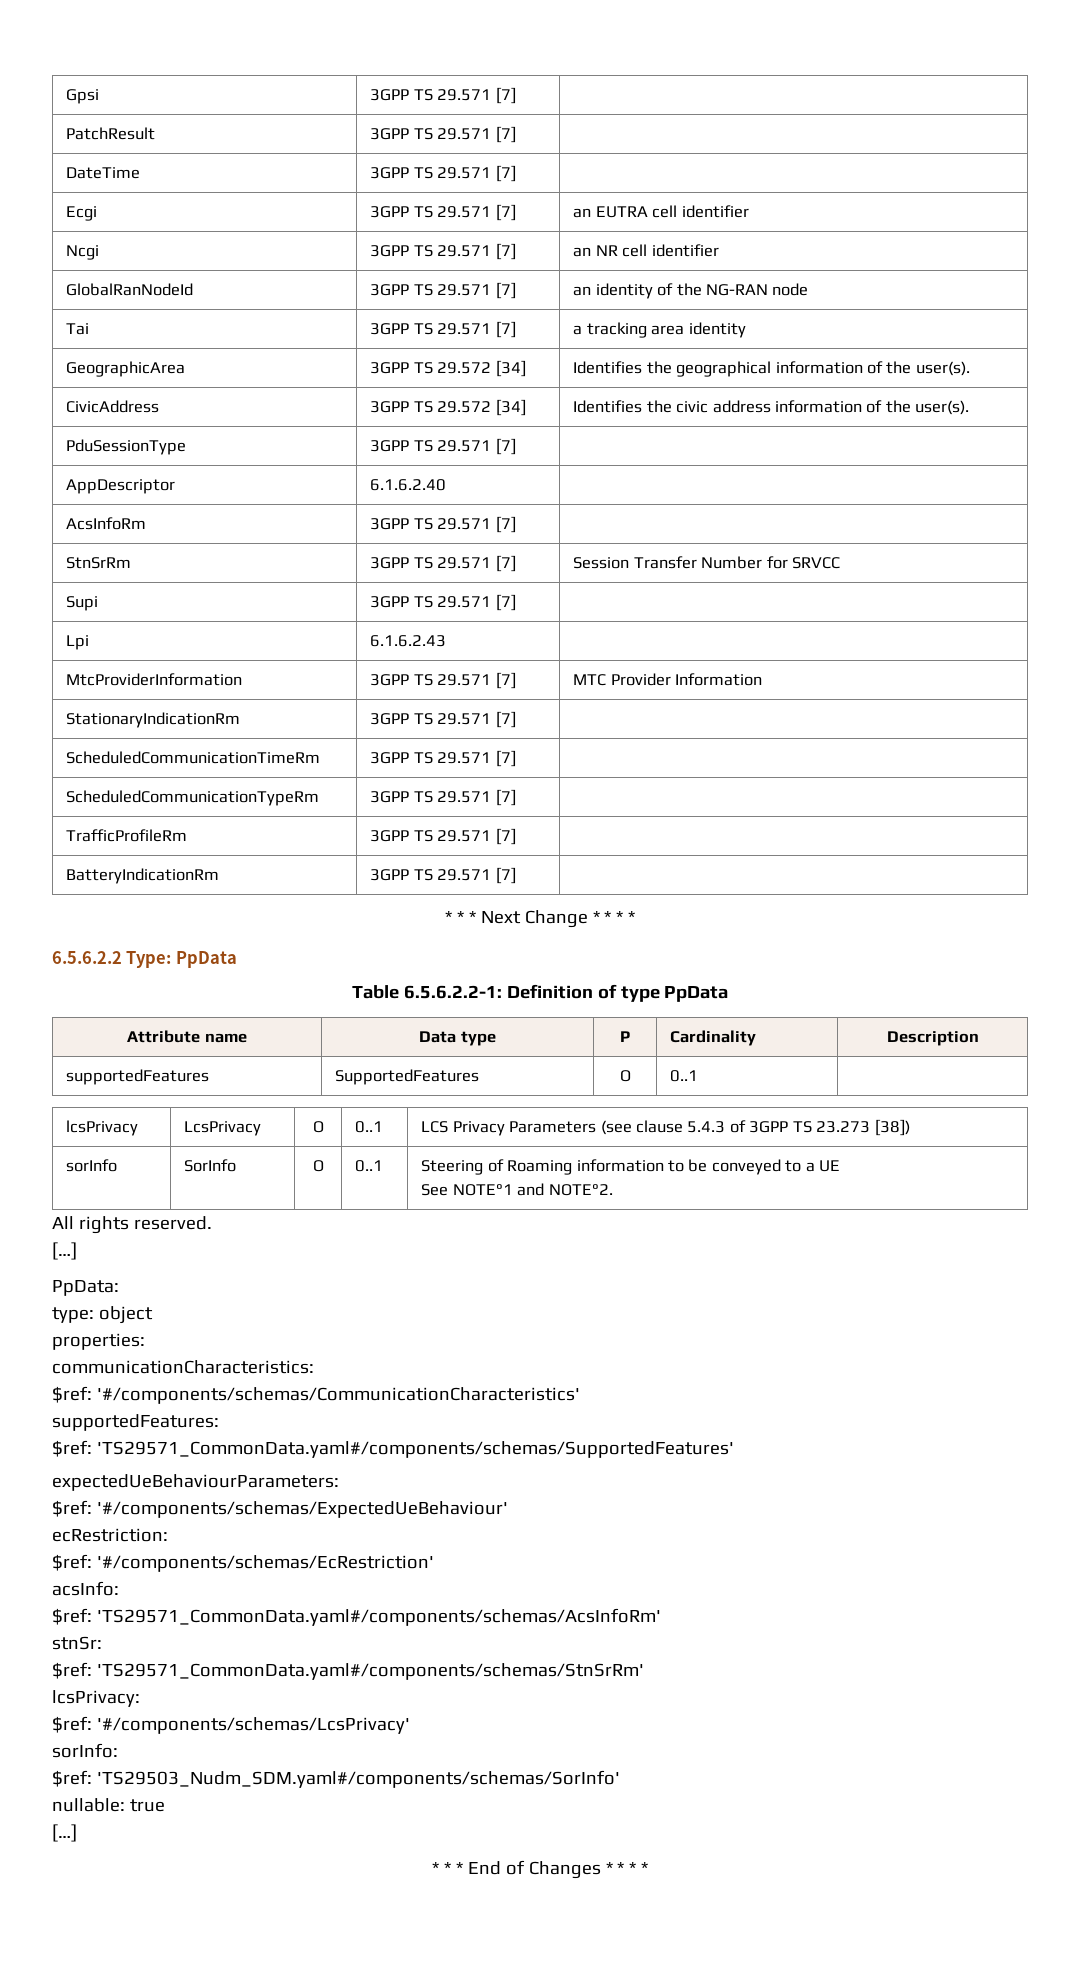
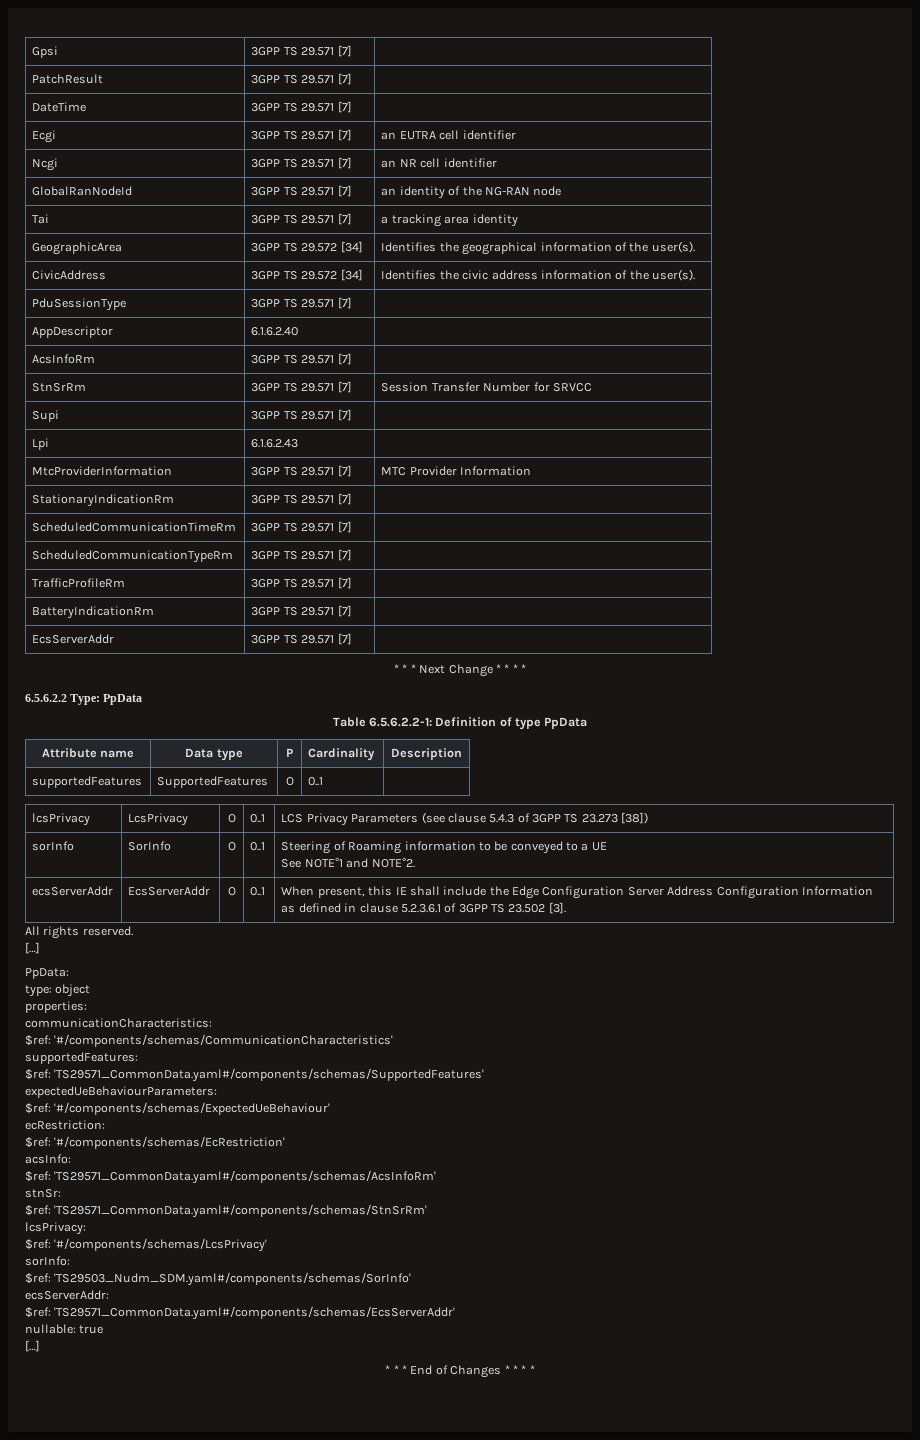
+ EcsServerAddr | 3GPP TS 29.571 [7] |
+ ecsServerAddr | EcsServerAddr | O | 0..1 | When present, this IE shall include the Edge Configuration Server Address Configuration Information as defined in clause 5.2.3.6.1 of 3GPP TS 23.502 [3].
+ ecsServerAddr:
+ $ref: 'TS29571_CommonData.yaml#/components/schemas/EcsServerAddr'

